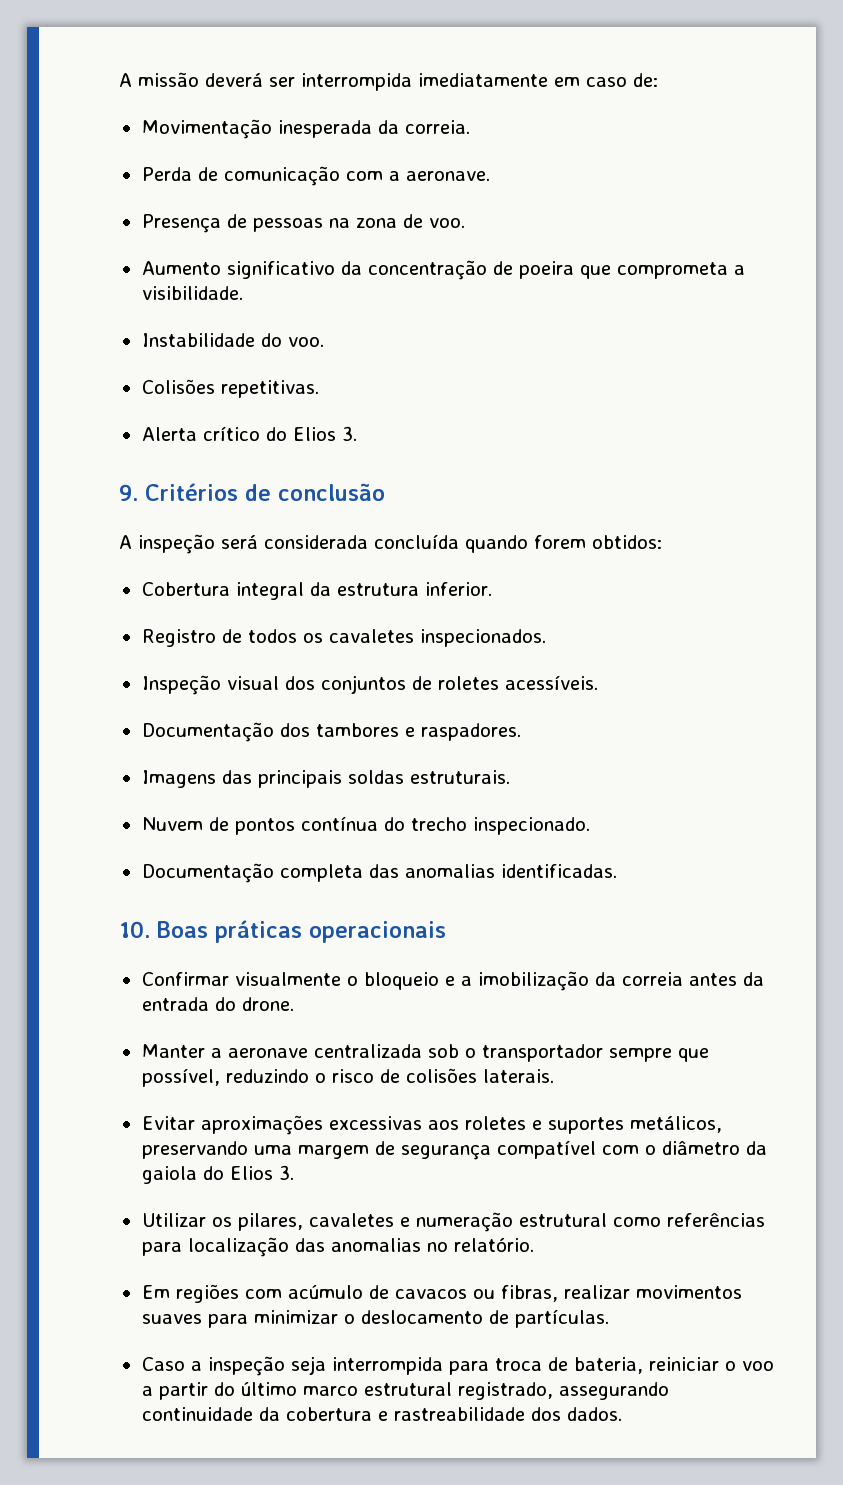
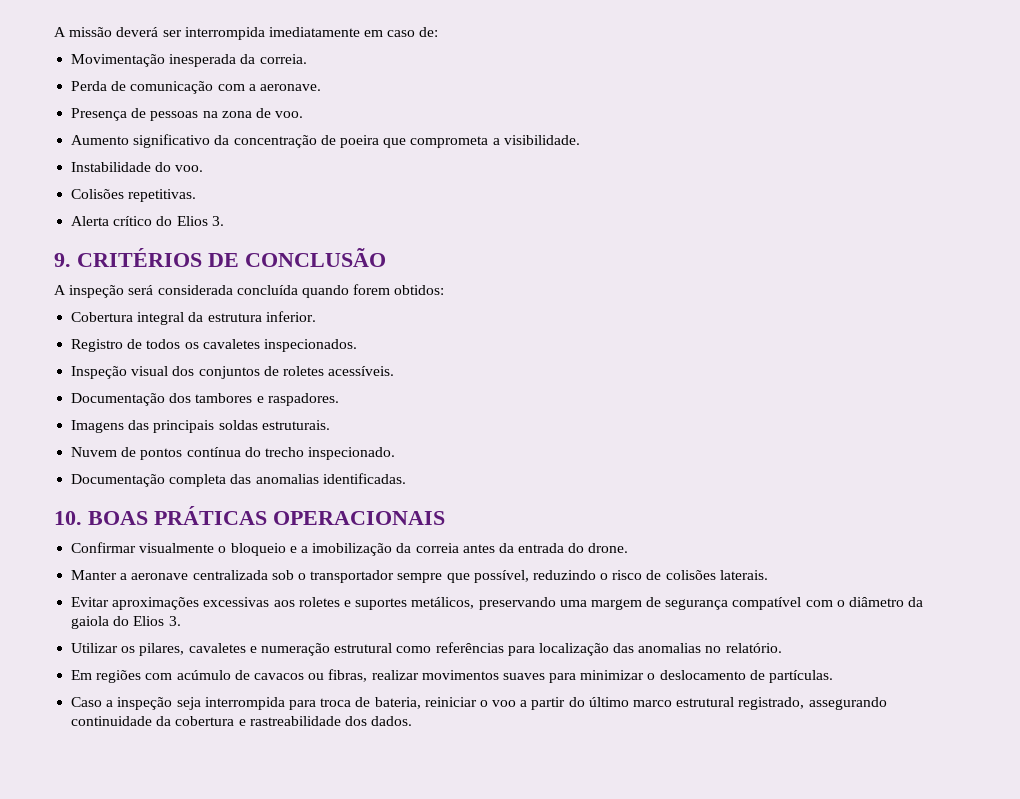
- 9. Critérios de conclusão
+ 9. CRITÉRIOS DE CONCLUSÃO
- 10. Boas práticas operacionais
+ 10. BOAS PRÁTICAS OPERACIONAIS

